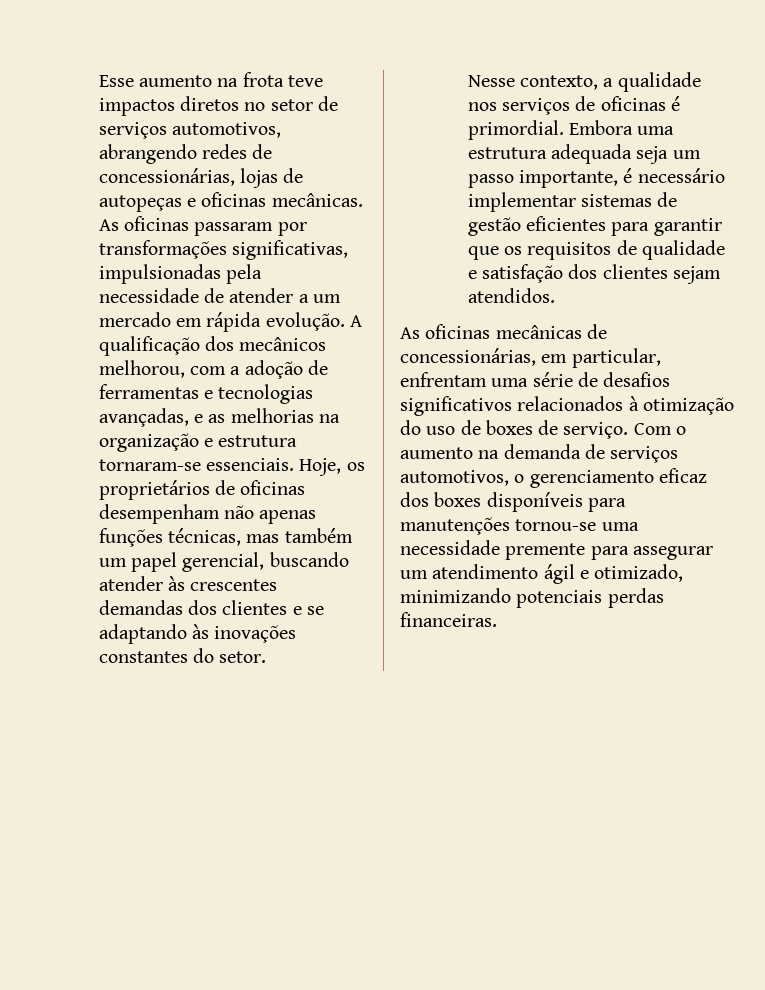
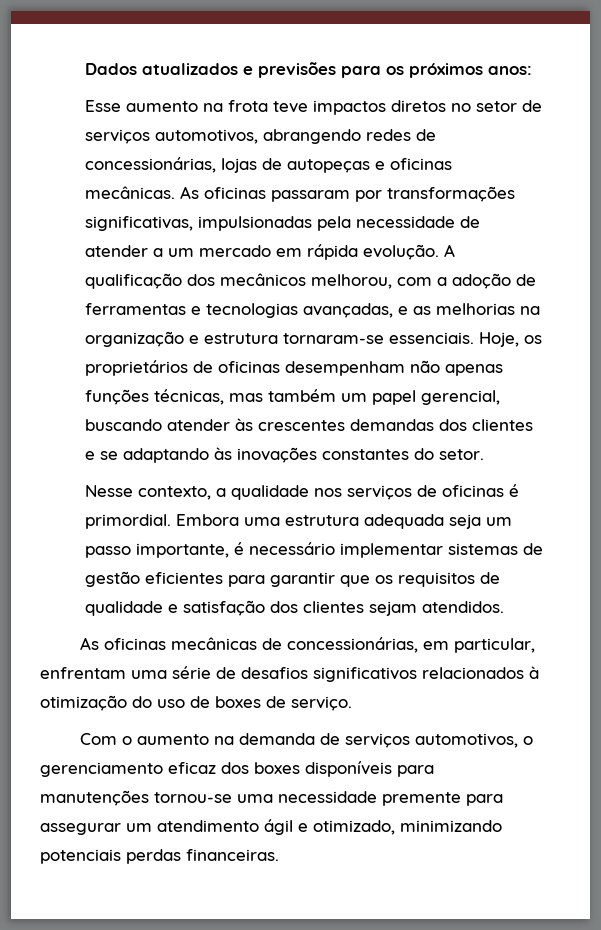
+ Dados atualizados e previsões para os próximos anos:
- As oficinas mecânicas de concessionárias, em particular, enfrentam uma série de desafios significativos relacionados à otimização do uso de boxes de serviço. Com o aumento na demanda de serviços automotivos, o gerenciamento eficaz dos boxes disponíveis para manutenções tornou-se uma necessidade premente para assegurar um atendimento ágil e otimizado, minimizando potenciais perdas financeiras.
+ As oficinas mecânicas de concessionárias, em particular, enfrentam uma série de desafios significativos relacionados à otimização do uso de boxes de serviço.
+ Com o aumento na demanda de serviços automotivos, o gerenciamento eficaz dos boxes disponíveis para manutenções tornou-se uma necessidade premente para assegurar um atendimento ágil e otimizado, minimizando potenciais perdas financeiras.

